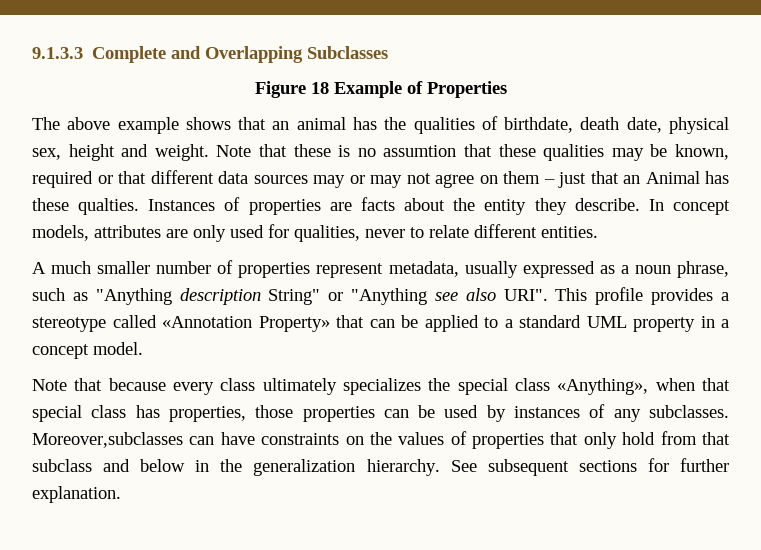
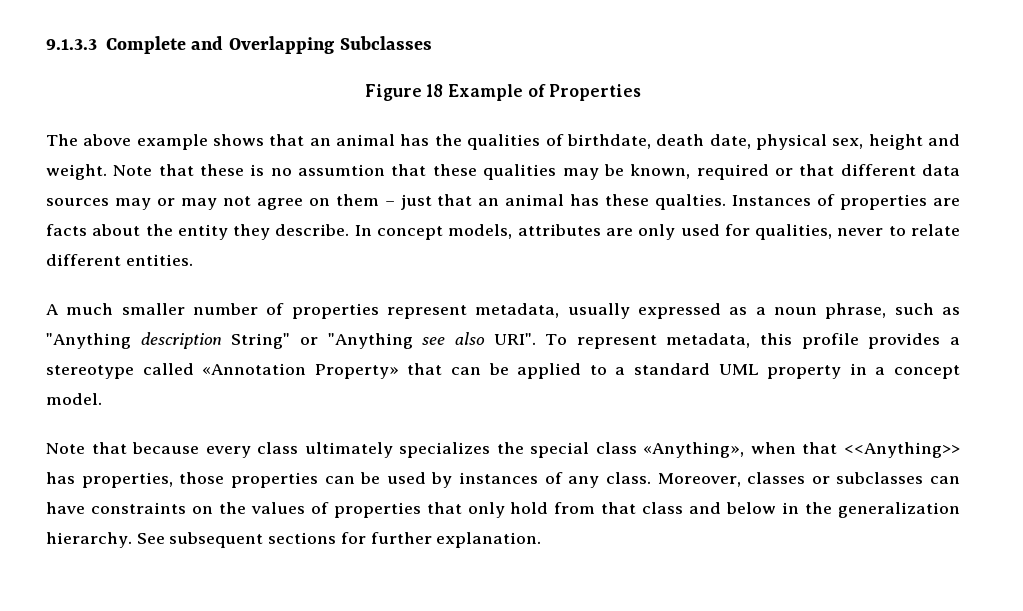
- Note that these is no assumtion that these qualities may be known, required or that different data sources may or may not agree on them – just that an Animal has these qualties.
+ Note that these is no assumtion that these qualities may be known, required or that different data sources may or may not agree on them – just that an animal has these qualties.
- This profile provides a stereotype called «Annotation Property» that can be applied to a standard UML property in a concept model.
+ To represent metadata, this profile provides a stereotype called «Annotation Property» that can be applied to a standard UML property in a concept model.
- Note that because every class ultimately specializes the special class «Anything», when that special class has properties, those properties can be used by instances of any subclasses. Moreover,subclasses can have constraints on the values of properties that only hold from that subclass and below in the generalization hierarchy.
+ Note that because every class ultimately specializes the special class «Anything», when that <<Anything>> has properties, those properties can be used by instances of any class. Moreover, classes or subclasses can have constraints on the values of properties that only hold from that class and below in the generalization hierarchy.

